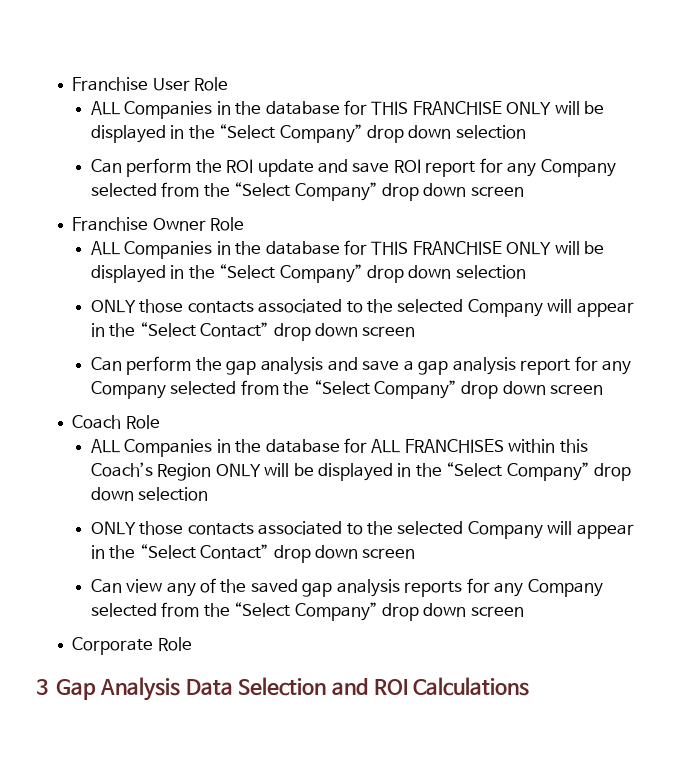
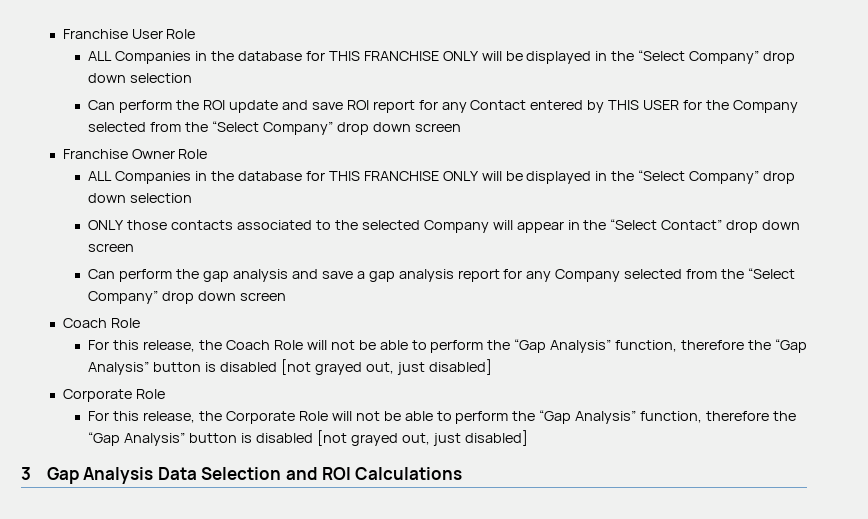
- Can perform the ROI update and save ROI report for any Company selected from the “Select Company” drop down screen
+ Can perform the ROI update and save ROI report for any Contact entered by THIS USER for the Company selected from the “Select Company” drop down screen
- ALL Companies in the database for ALL FRANCHISES within this Coach’s Region ONLY will be displayed in the “Select Company” drop down selection
- ONLY those contacts associated to the selected Company will appear in the “Select Contact” drop down screen
- Can view any of the saved gap analysis reports for any Company selected from the “Select Company” drop down screen
+ For this release, the Coach Role will not be able to perform the “Gap Analysis” function, therefore the “Gap Analysis” button is disabled [not grayed out, just disabled]
  Corporate Role
+ For this release, the Corporate Role will not be able to perform the “Gap Analysis” function, therefore the “Gap Analysis” button is disabled [not grayed out, just disabled]

